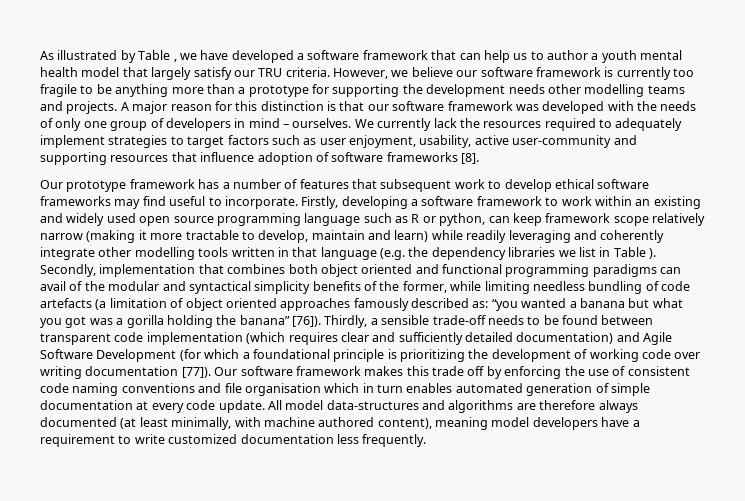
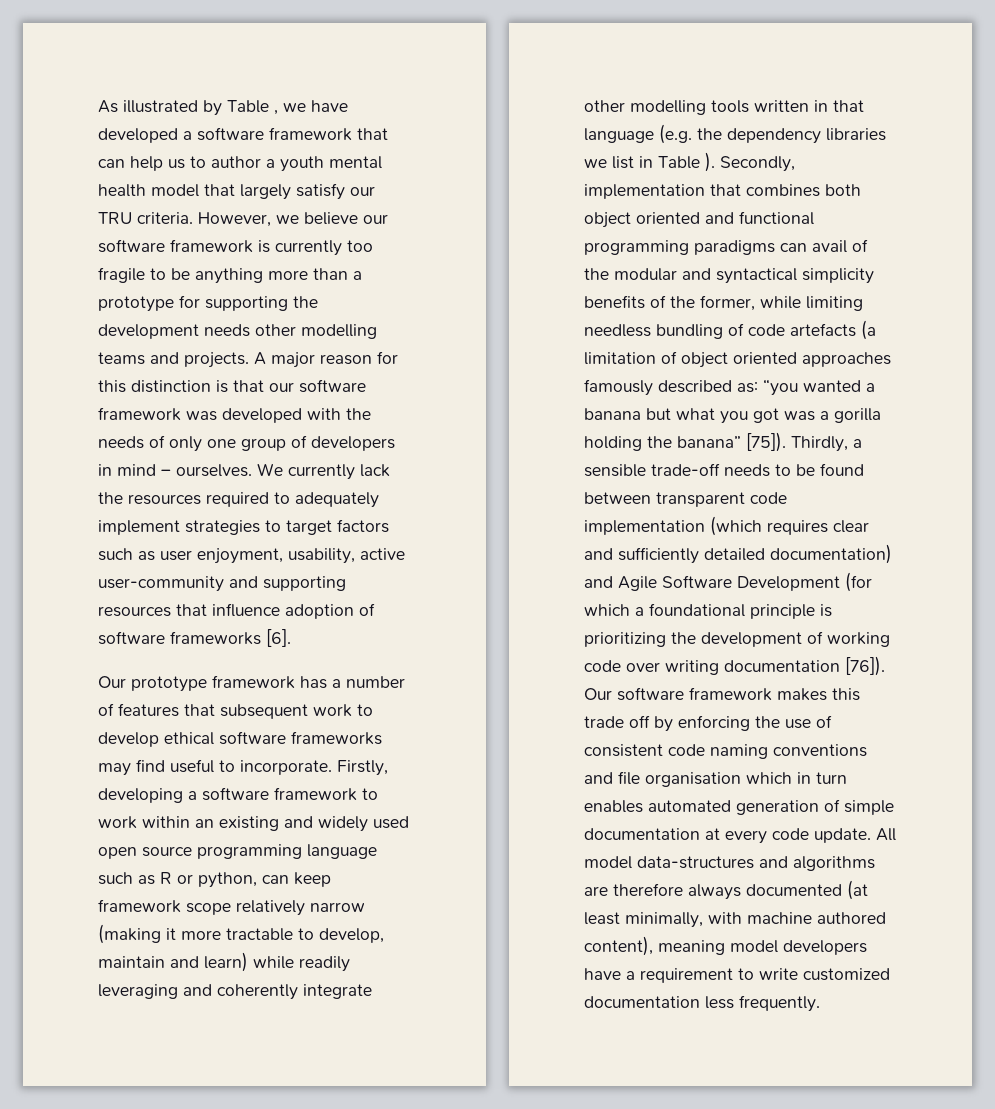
- We currently lack the resources required to adequately implement strategies to target factors such as user enjoyment, usability, active user-community and supporting resources that influence adoption of software frameworks [8].
+ We currently lack the resources required to adequately implement strategies to target factors such as user enjoyment, usability, active user-community and supporting resources that influence adoption of software frameworks [6].
- Secondly, implementation that combines both object oriented and functional programming paradigms can avail of the modular and syntactical simplicity benefits of the former, while limiting needless bundling of code artefacts (a limitation of object oriented approaches famously described as: “you wanted a banana but what you got was a gorilla holding the banana” [76]).
+ Secondly, implementation that combines both object oriented and functional programming paradigms can avail of the modular and syntactical simplicity benefits of the former, while limiting needless bundling of code artefacts (a limitation of object oriented approaches famously described as: “you wanted a banana but what you got was a gorilla holding the banana” [75]).
- Thirdly, a sensible trade-off needs to be found between transparent code implementation (which requires clear and sufficiently detailed documentation) and Agile Software Development (for which a foundational principle is prioritizing the development of working code over writing documentation [77]).
+ Thirdly, a sensible trade-off needs to be found between transparent code implementation (which requires clear and sufficiently detailed documentation) and Agile Software Development (for which a foundational principle is prioritizing the development of working code over writing documentation [76]).

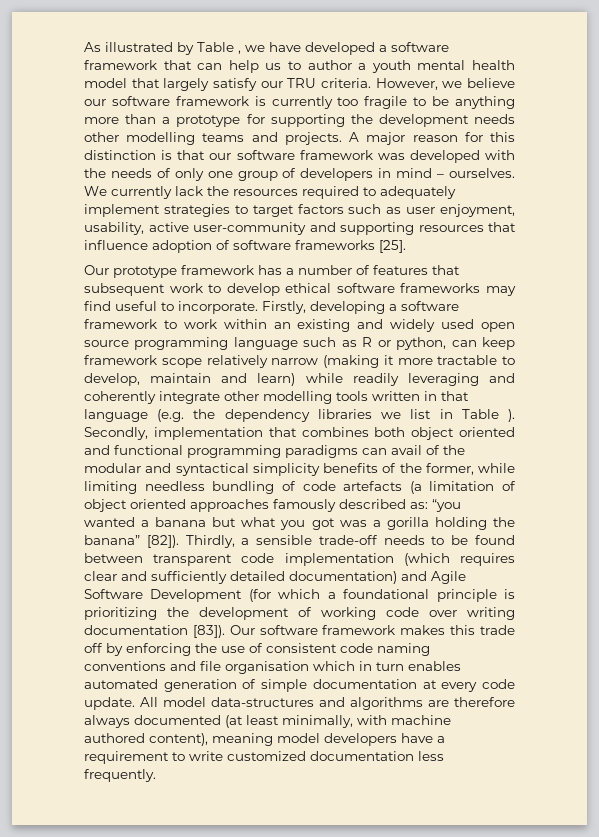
- We currently lack the resources required to adequately implement strategies to target factors such as user enjoyment, usability, active user-community and supporting resources that influence adoption of software frameworks [6].
+ We currently lack the resources required to adequately implement strategies to target factors such as user enjoyment, usability, active user-community and supporting resources that influence adoption of software frameworks [25].
- Secondly, implementation that combines both object oriented and functional programming paradigms can avail of the modular and syntactical simplicity benefits of the former, while limiting needless bundling of code artefacts (a limitation of object oriented approaches famously described as: “you wanted a banana but what you got was a gorilla holding the banana” [75]).
+ Secondly, implementation that combines both object oriented and functional programming paradigms can avail of the modular and syntactical simplicity benefits of the former, while limiting needless bundling of code artefacts (a limitation of object oriented approaches famously described as: “you wanted a banana but what you got was a gorilla holding the banana” [82]).
- Thirdly, a sensible trade-off needs to be found between transparent code implementation (which requires clear and sufficiently detailed documentation) and Agile Software Development (for which a foundational principle is prioritizing the development of working code over writing documentation [76]).
+ Thirdly, a sensible trade-off needs to be found between transparent code implementation (which requires clear and sufficiently detailed documentation) and Agile Software Development (for which a foundational principle is prioritizing the development of working code over writing documentation [83]).

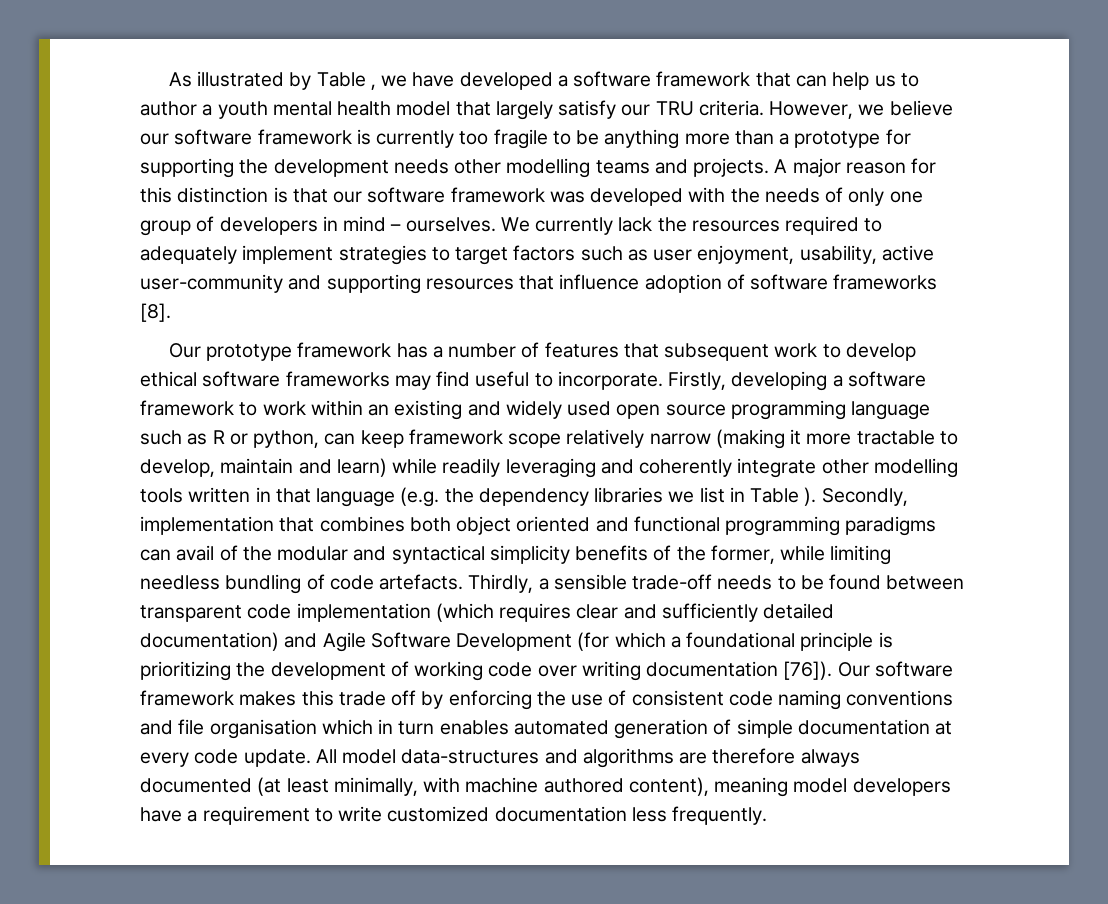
- We currently lack the resources required to adequately implement strategies to target factors such as user enjoyment, usability, active user-community and supporting resources that influence adoption of software frameworks [25].
+ We currently lack the resources required to adequately implement strategies to target factors such as user enjoyment, usability, active user-community and supporting resources that influence adoption of software frameworks [8].
- Secondly, implementation that combines both object oriented and functional programming paradigms can avail of the modular and syntactical simplicity benefits of the former, while limiting needless bundling of code artefacts (a limitation of object oriented approaches famously described as: “you wanted a banana but what you got was a gorilla holding the banana” [82]).
+ Secondly, implementation that combines both object oriented and functional programming paradigms can avail of the modular and syntactical simplicity benefits of the former, while limiting needless bundling of code artefacts.
- Thirdly, a sensible trade-off needs to be found between transparent code implementation (which requires clear and sufficiently detailed documentation) and Agile Software Development (for which a foundational principle is prioritizing the development of working code over writing documentation [83]).
+ Thirdly, a sensible trade-off needs to be found between transparent code implementation (which requires clear and sufficiently detailed documentation) and Agile Software Development (for which a foundational principle is prioritizing the development of working code over writing documentation [76]).

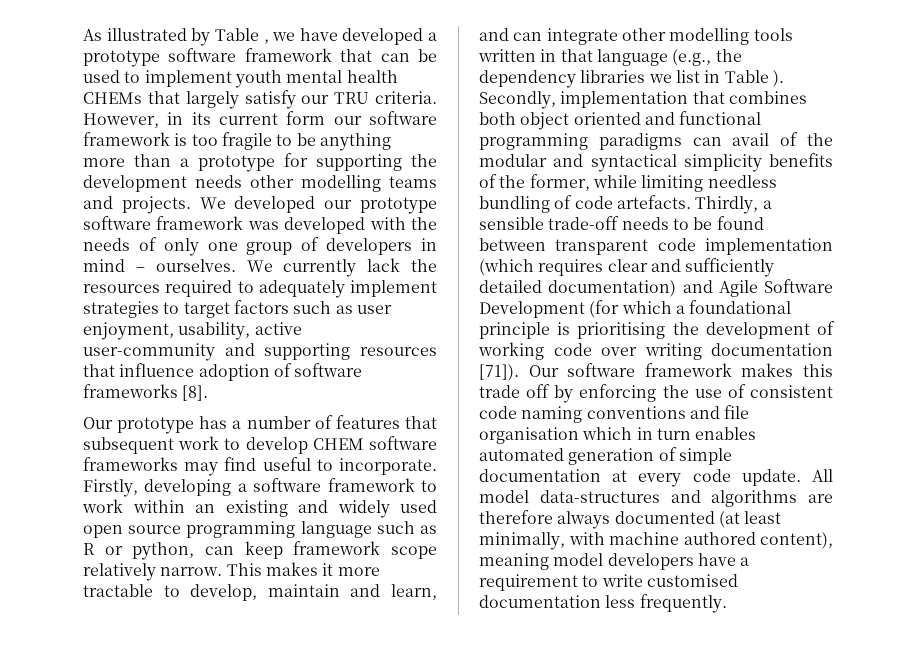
- As illustrated by Table , we have developed a software framework that can help us to author a youth mental health model that largely satisfy our TRU criteria.
+ As illustrated by Table , we have developed a prototype software framework that can be used to implement youth mental health CHEMs that largely satisfy our TRU criteria.
- However, we believe our software framework is currently too fragile to be anything more than a prototype for supporting the development needs other modelling teams and projects.
+ However, in its current form our software framework is too fragile to be anything more than a prototype for supporting the development needs other modelling teams and projects.
- A major reason for this distinction is that our software framework was developed with the needs of only one group of developers in mind – ourselves.
+ We developed our prototype software framework was developed with the needs of only one group of developers in mind – ourselves.
- Our prototype framework has a number of features that subsequent work to develop ethical software frameworks may find useful to incorporate.
+ Our prototype has a number of features that subsequent work to develop CHEM software frameworks may find useful to incorporate.
- Firstly, developing a software framework to work within an existing and widely used open source programming language such as R or python, can keep framework scope relatively narrow (making it more tractable to develop, maintain and learn) while readily leveraging and coherently integrate other modelling tools written in that language (e.g. the dependency libraries we list in Table ).
+ Firstly, developing a software framework to work within an existing and widely used open source programming language such as R or python, can keep framework scope relatively narrow. This makes it more tractable to develop, maintain and learn, and can integrate other modelling tools written in that language (e.g., the dependency libraries we list in Table ).
- Thirdly, a sensible trade-off needs to be found between transparent code implementation (which requires clear and sufficiently detailed documentation) and Agile Software Development (for which a foundational principle is prioritizing the development of working code over writing documentation [76]).
+ Thirdly, a sensible trade-off needs to be found between transparent code implementation (which requires clear and sufficiently detailed documentation) and Agile Software Development (for which a foundational principle is prioritising the development of working code over writing documentation [71]).
- All model data-structures and algorithms are therefore always documented (at least minimally, with machine authored content), meaning model developers have a requirement to write customized documentation less frequently.
+ All model data-structures and algorithms are therefore always documented (at least minimally, with machine authored content), meaning model developers have a requirement to write customised documentation less frequently.

